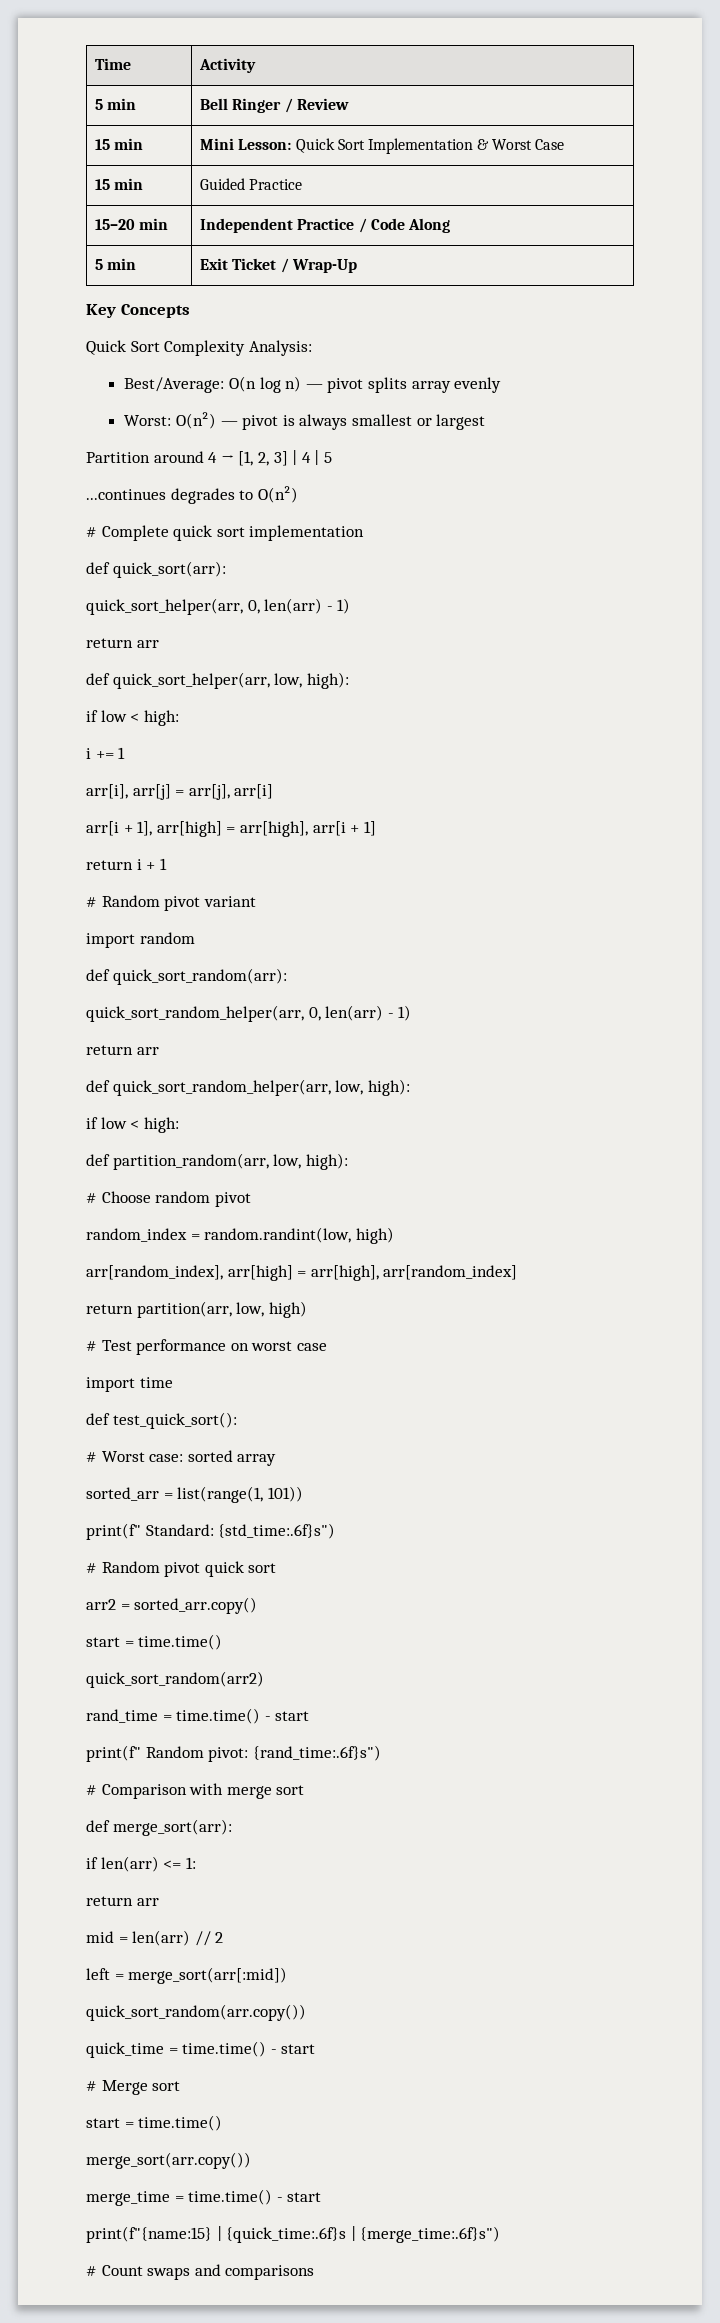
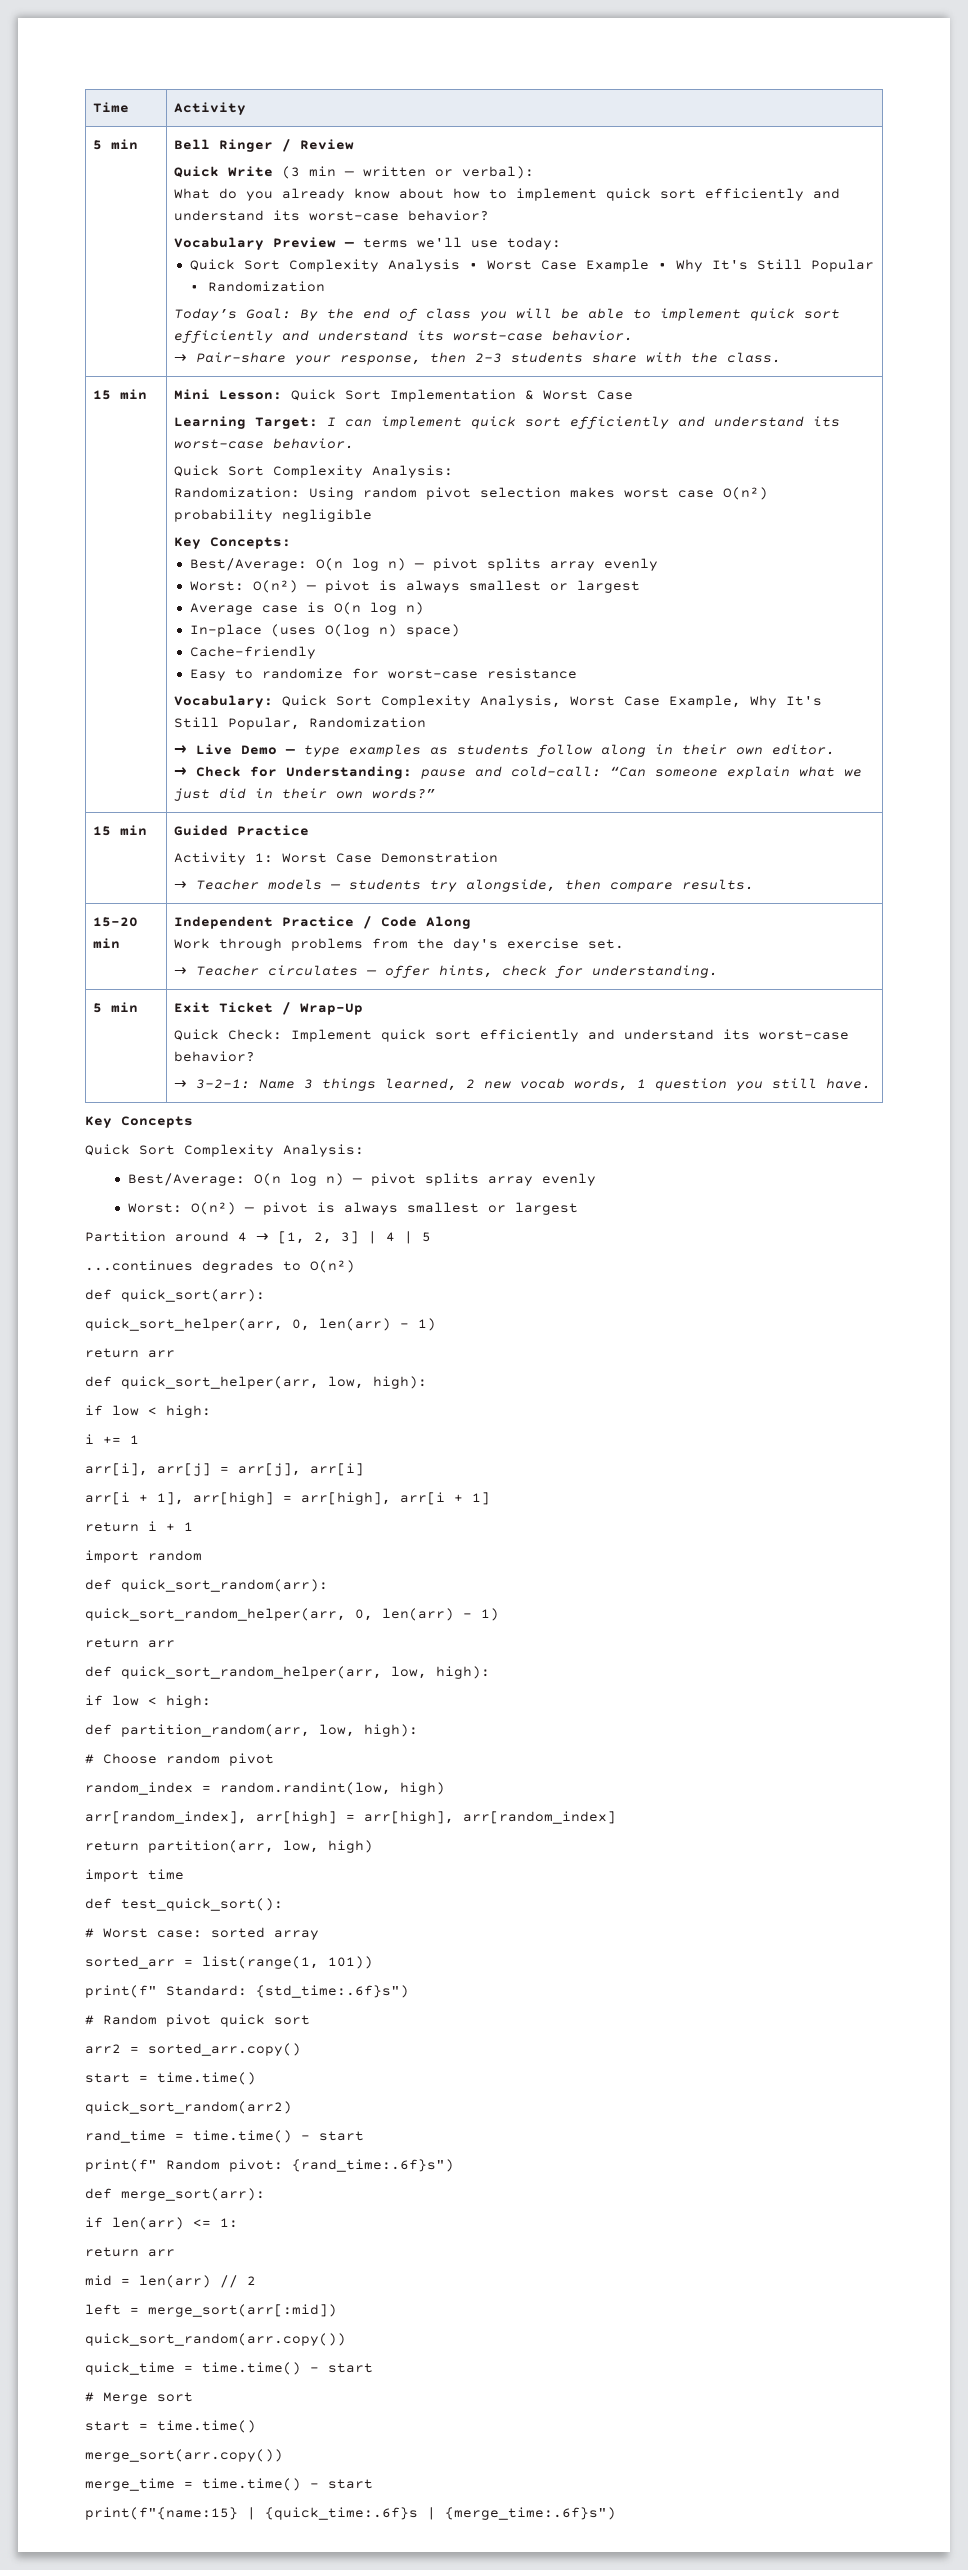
+ Quick Write (3 min — written or verbal):
+ What do you already know about how to implement quick sort efficiently and understand its worst-case behavior?
+ Vocabulary Preview — terms we'll use today:
+ Quick Sort Complexity Analysis • Worst Case Example • Why It's Still Popular • Randomization
+ Today’s Goal: By the end of class you will be able to implement quick sort efficiently and understand its worst-case behavior.
+ → Pair-share your response, then 2–3 students share with the class.
+ Learning Target: I can implement quick sort efficiently and understand its worst-case behavior.
+ Quick Sort Complexity Analysis:
+ Randomization: Using random pivot selection makes worst case O(n²) probability negligible
+ Key Concepts:
+ Best/Average: O(n log n) — pivot splits array evenly
+ Worst: O(n²) — pivot is always smallest or largest
+ Average case is O(n log n)
+ In-place (uses O(log n) space)
+ Cache-friendly
+ Easy to randomize for worst-case resistance
+ Vocabulary: Quick Sort Complexity Analysis, Worst Case Example, Why It's Still Popular, Randomization
+ → Live Demo — type examples as students follow along in their own editor.
+ → Check for Understanding: pause and cold-call: “Can someone explain what we just did in their own words?”
  15 min | Guided Practice
+ Activity 1: Worst Case Demonstration
+ → Teacher models — students try alongside, then compare results.
  15–20 min | Independent Practice / Code Along
+ Work through problems from the day's exercise set.
+ → Teacher circulates — offer hints, check for understanding.
  5 min | Exit Ticket / Wrap-Up
+ Quick Check: Implement quick sort efficiently and understand its worst-case behavior?
+ → 3–2–1: Name 3 things learned, 2 new vocab words, 1 question you still have.
- # Complete quick sort implementation
- # Random pivot variant
- # Test performance on worst case
- # Comparison with merge sort
- # Count swaps and comparisons

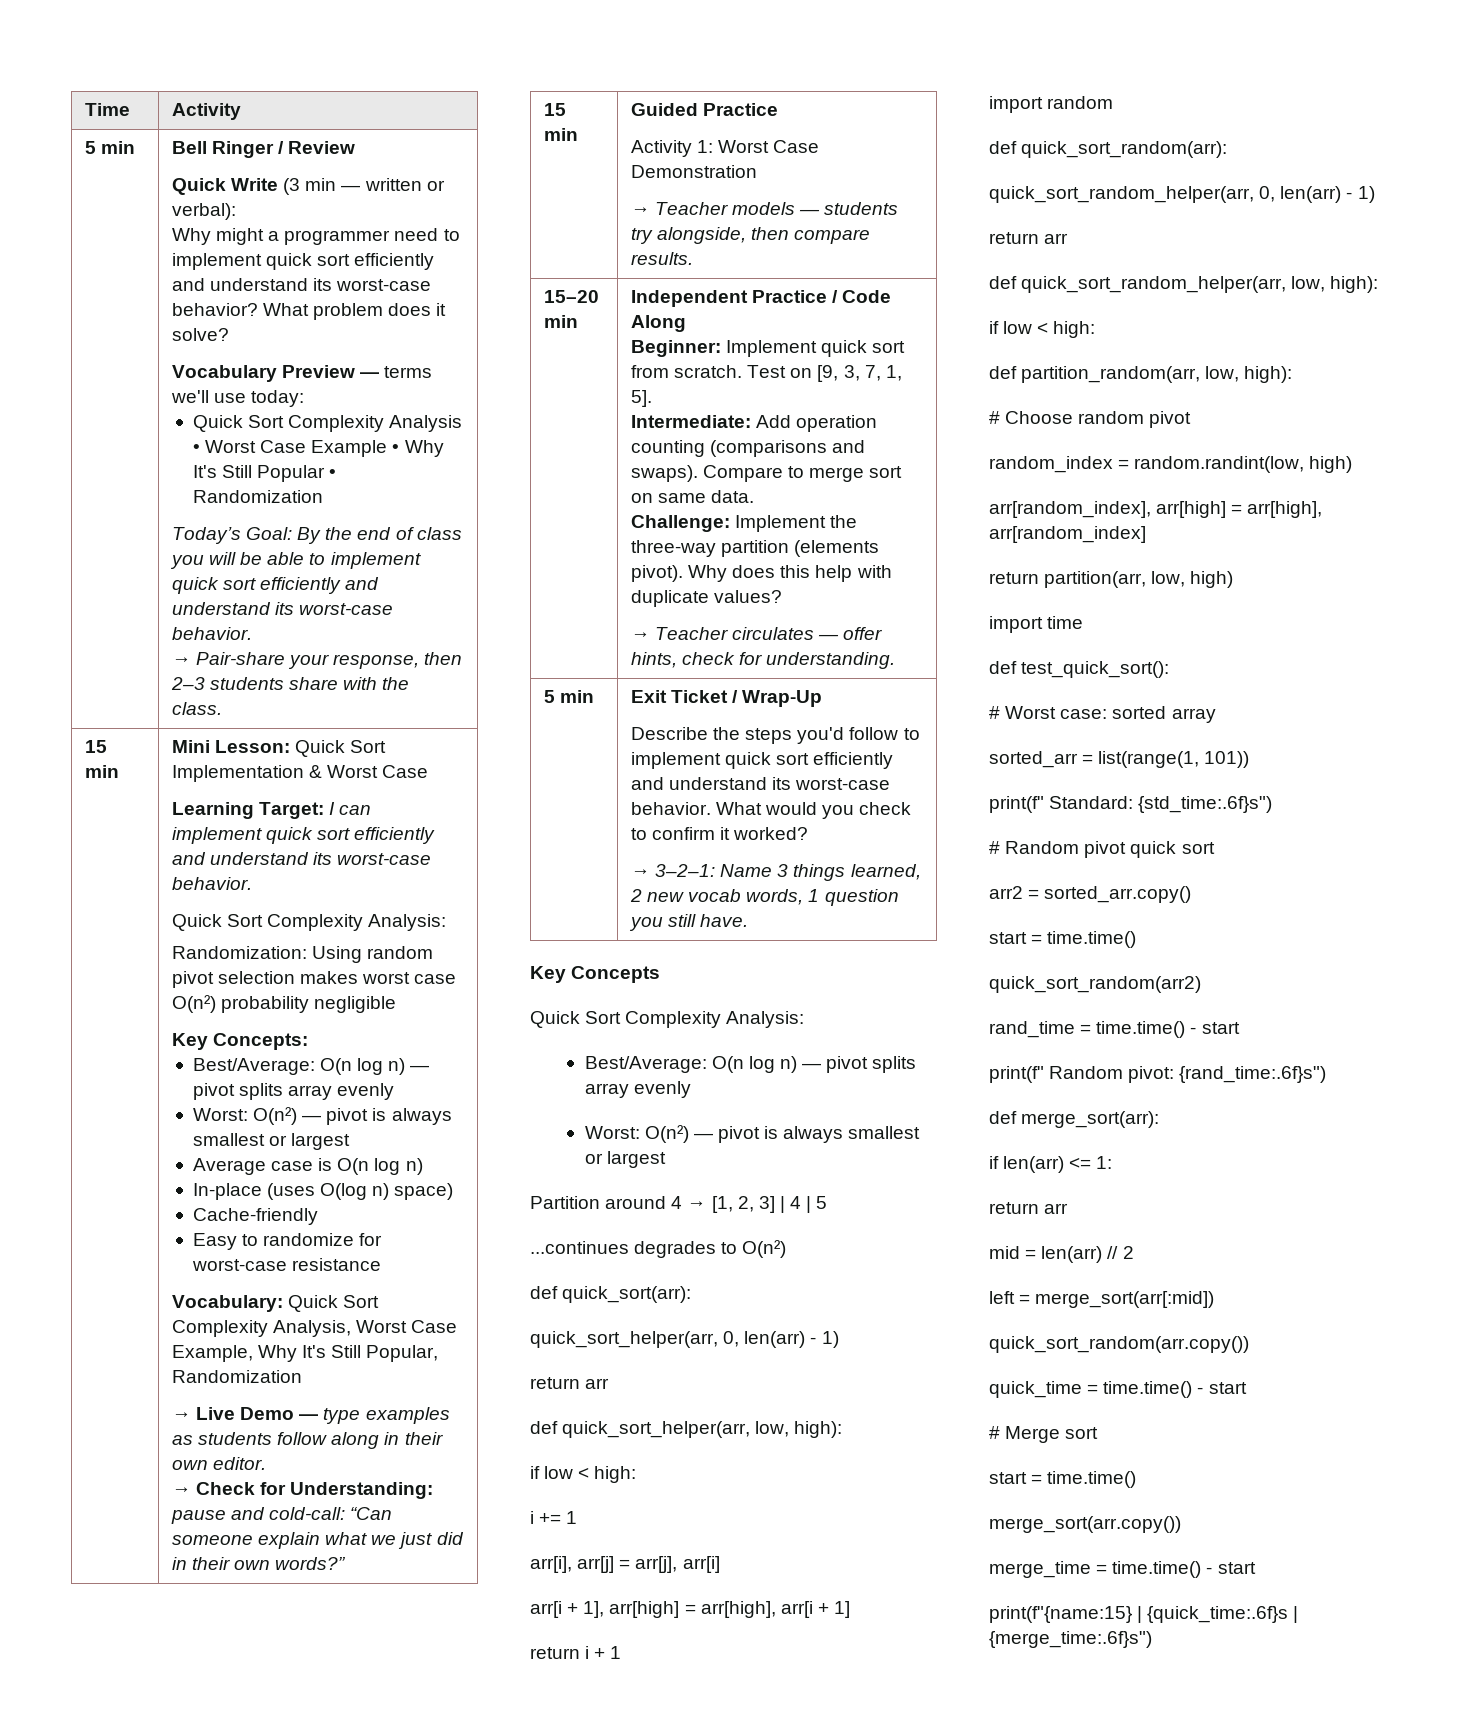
- What do you already know about how to implement quick sort efficiently and understand its worst-case behavior?
+ Why might a programmer need to implement quick sort efficiently and understand its worst-case behavior? What problem does it solve?
- Work through problems from the day's exercise set.
+ Beginner: Implement quick sort from scratch. Test on [9, 3, 7, 1, 5].
+ Intermediate: Add operation counting (comparisons and swaps). Compare to merge sort on same data.
+ Challenge: Implement the three-way partition (elements pivot). Why does this help with duplicate values?
- Quick Check: Implement quick sort efficiently and understand its worst-case behavior?
+ Describe the steps you'd follow to implement quick sort efficiently and understand its worst-case behavior. What would you check to confirm it worked?

